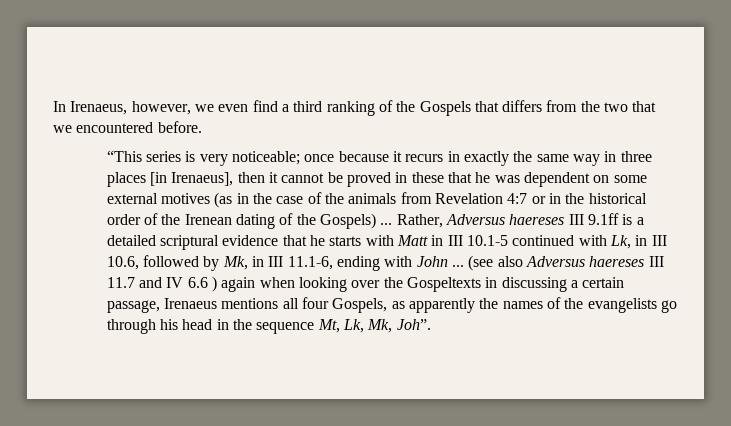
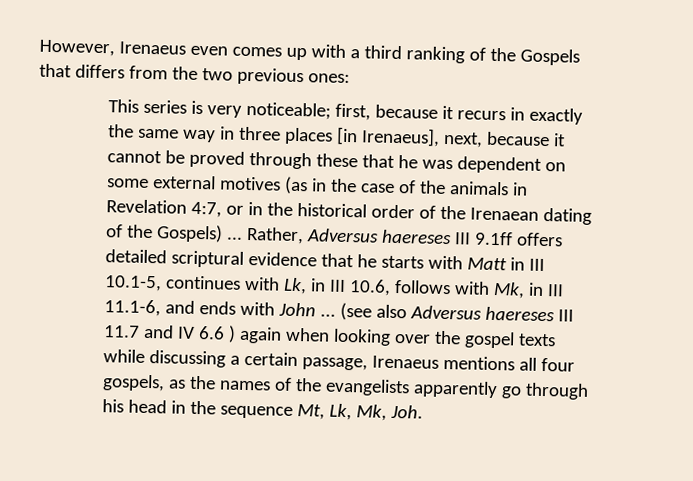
- In Irenaeus, however, we even find a third ranking of the Gospels that differs from the two that we encountered before.
- “This series is very noticeable; once because it recurs in exactly the same way in three places [in Irenaeus], then it cannot be proved in these that he was dependent on some external motives (as in the case of the animals from Revelation 4:7 or in the historical order of the Irenean dating of the Gospels) ...
+ However, Irenaeus even comes up with a third ranking of the Gospels that differs from the two previous ones:
+ This series is very noticeable; first, because it recurs in exactly the same way in three places [in Irenaeus], next, because it cannot be proved through these that he was dependent on some external motives (as in the case of the animals in Revelation 4:7, or in the historical order of the Irenaean dating of the Gospels) ...
- Rather, Adversus haereses III 9.1ff is a detailed scriptural evidence that he starts with Matt in III 10.1-5 continued with Lk, in III 10.6, followed by Mk, in III 11.1-6, ending with John ...
+ Rather, Adversus haereses III 9.1ff offers detailed scriptural evidence that he starts with Matt in III 10.1-5, continues with Lk, in III 10.6, follows with Mk, in III 11.1-6, and ends with John ...
- (see also Adversus haereses III 11.7 and IV 6.6 ) again when looking over the Gospeltexts in discussing a certain passage, Irenaeus mentions all four Gospels, as apparently the names of the evangelists go through his head in the sequence Mt, Lk, Mk, Joh”.
+ (see also Adversus haereses III 11.7 and IV 6.6 ) again when looking over the gospel texts while discussing a certain passage, Irenaeus mentions all four gospels, as the names of the evangelists apparently go through his head in the sequence Mt, Lk, Mk, Joh.

